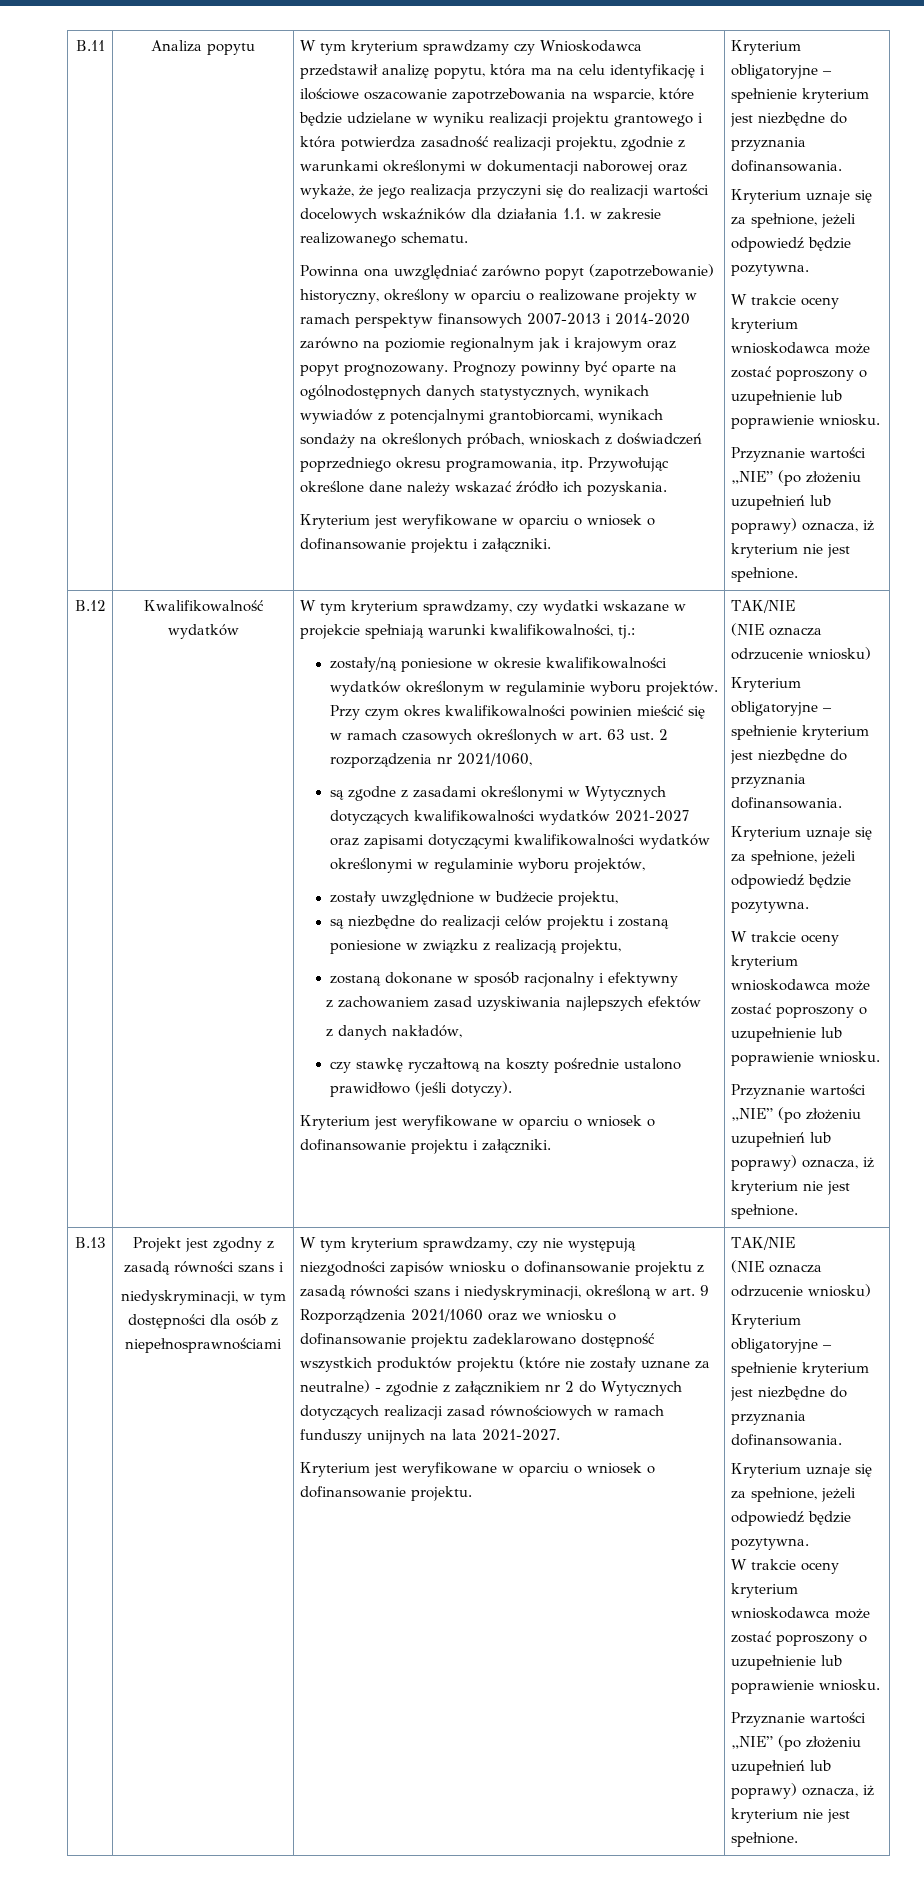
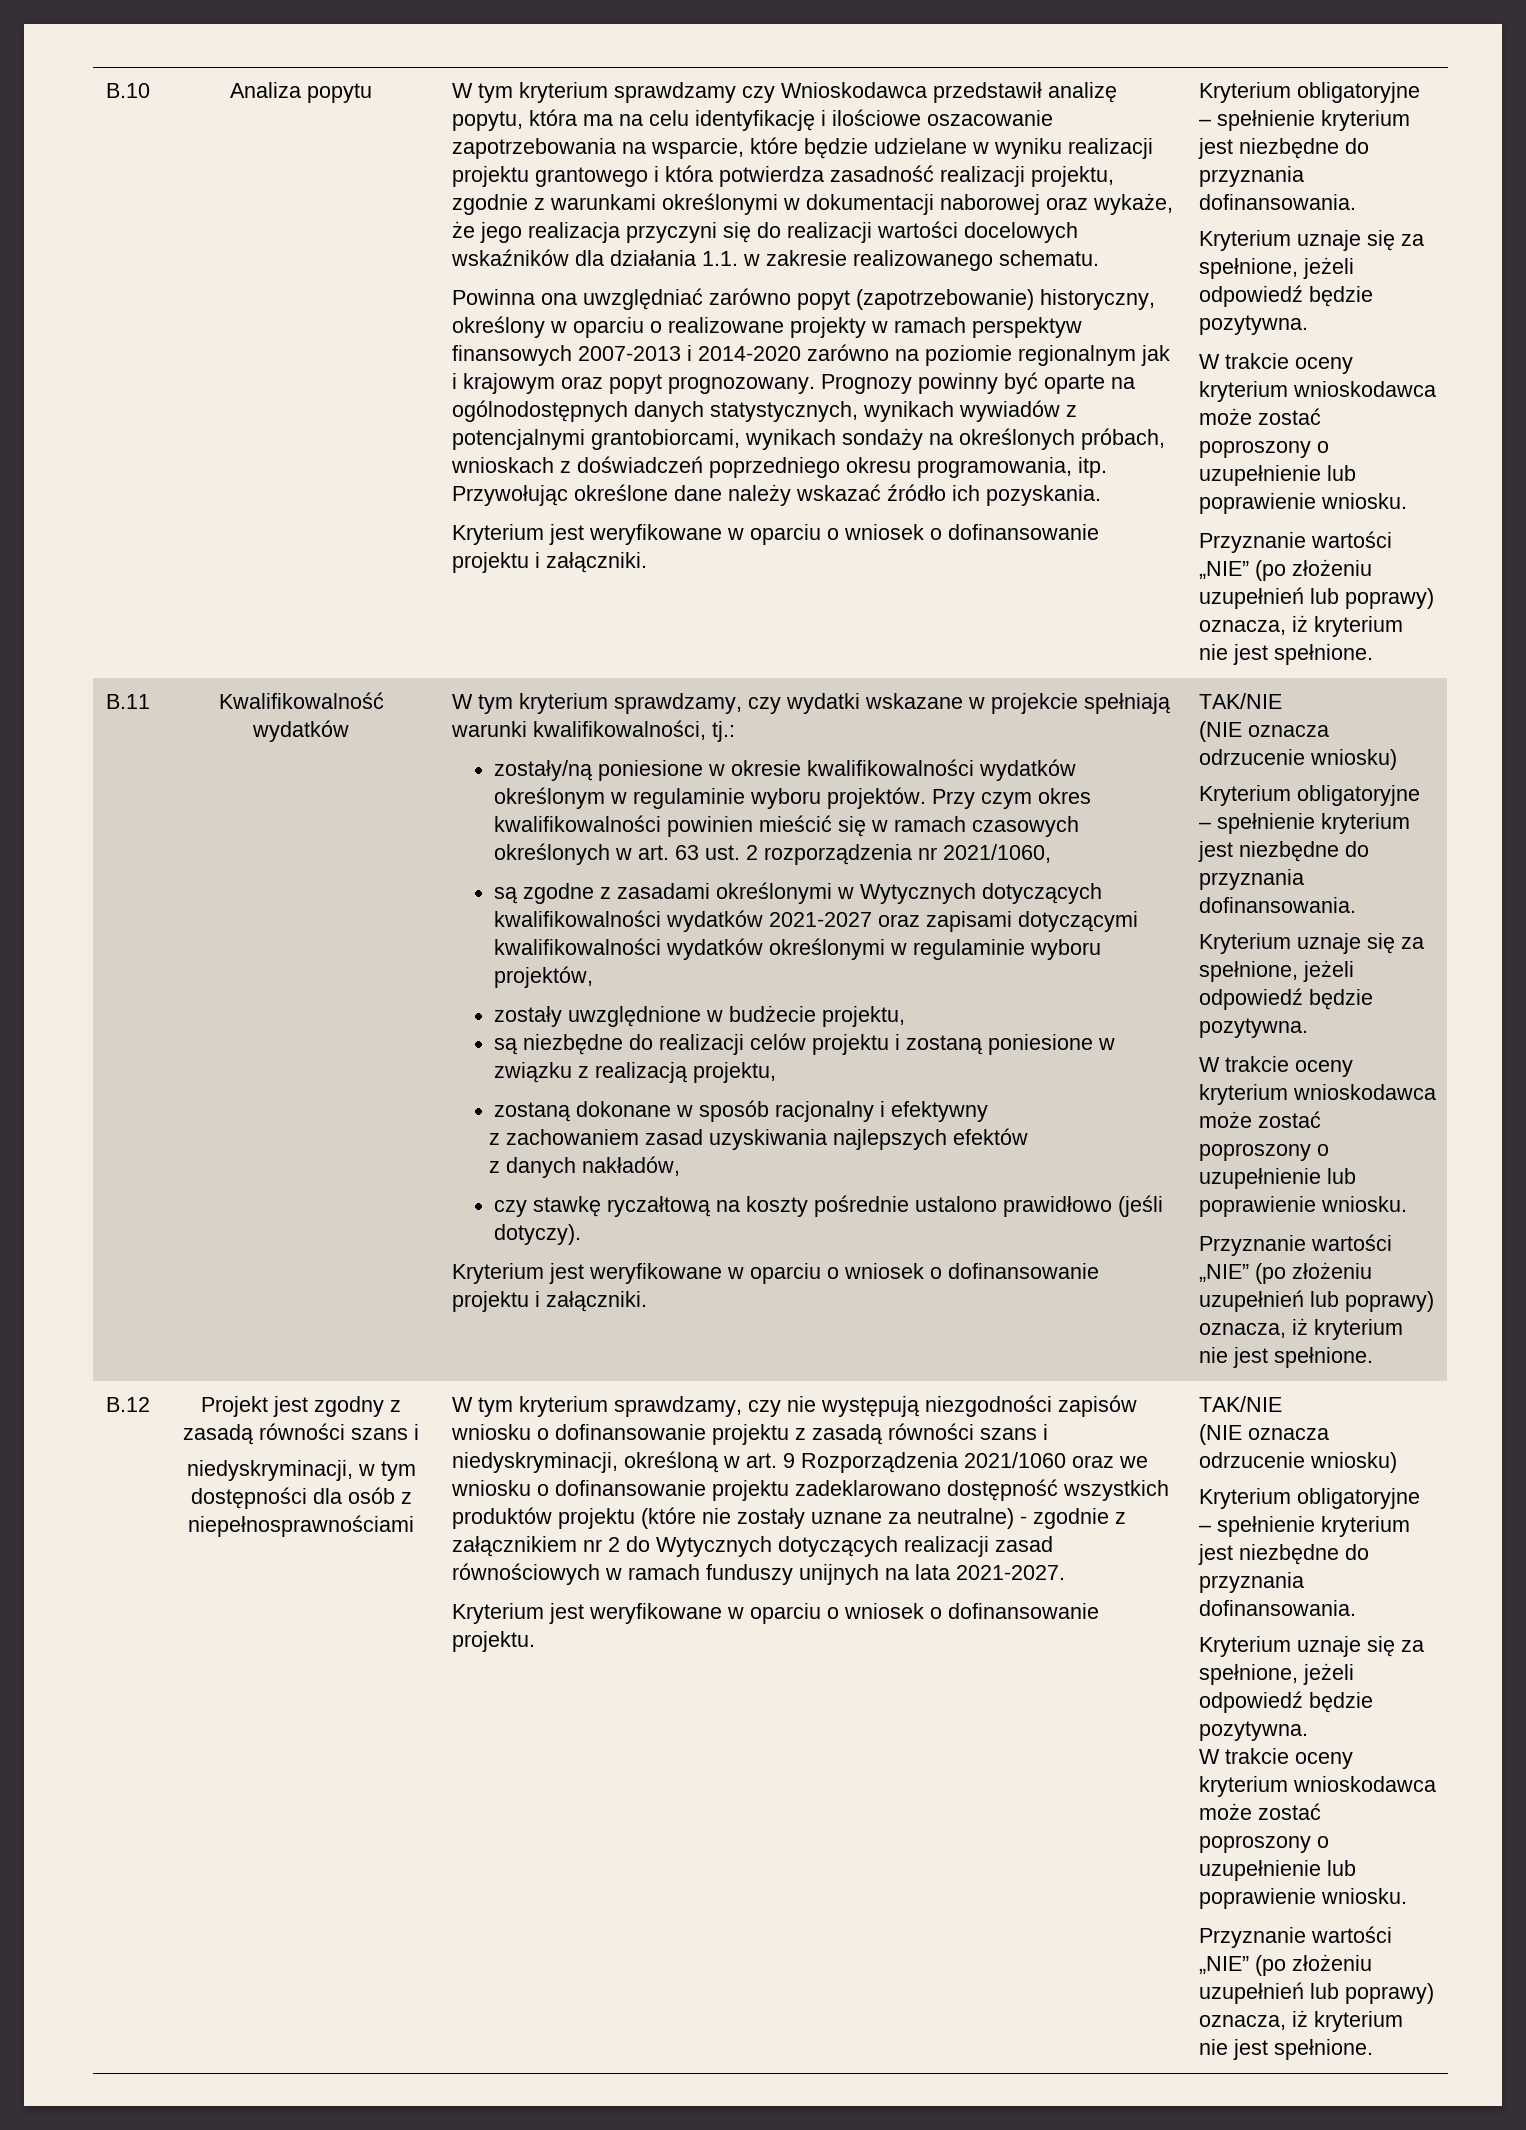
- B.11
+ B.10
- B.12
+ B.11
- B.13
+ B.12

